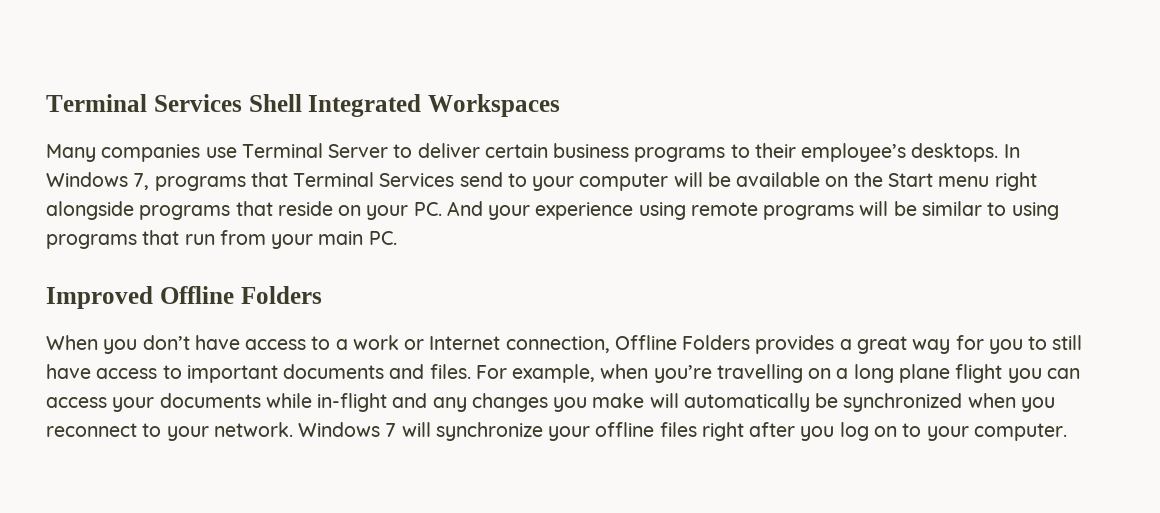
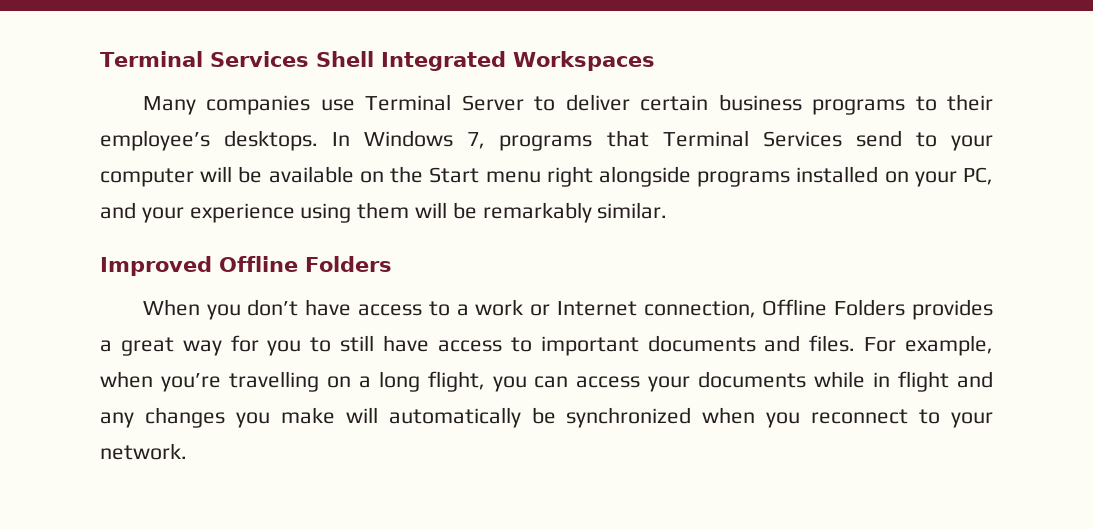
- In Windows 7, programs that Terminal Services send to your computer will be available on the Start menu right alongside programs that reside on your PC. And your experience using remote programs will be similar to using programs that run from your main PC.
+ In Windows 7, programs that Terminal Services send to your computer will be available on the Start menu right alongside programs installed on your PC, and your experience using them will be remarkably similar.
- For example, when you’re travelling on a long plane flight you can access your documents while in-flight and any changes you make will automatically be synchronized when you reconnect to your network. Windows 7 will synchronize your offline files right after you log on to your computer.
+ For example, when you’re travelling on a long flight, you can access your documents while in flight and any changes you make will automatically be synchronized when you reconnect to your network.

